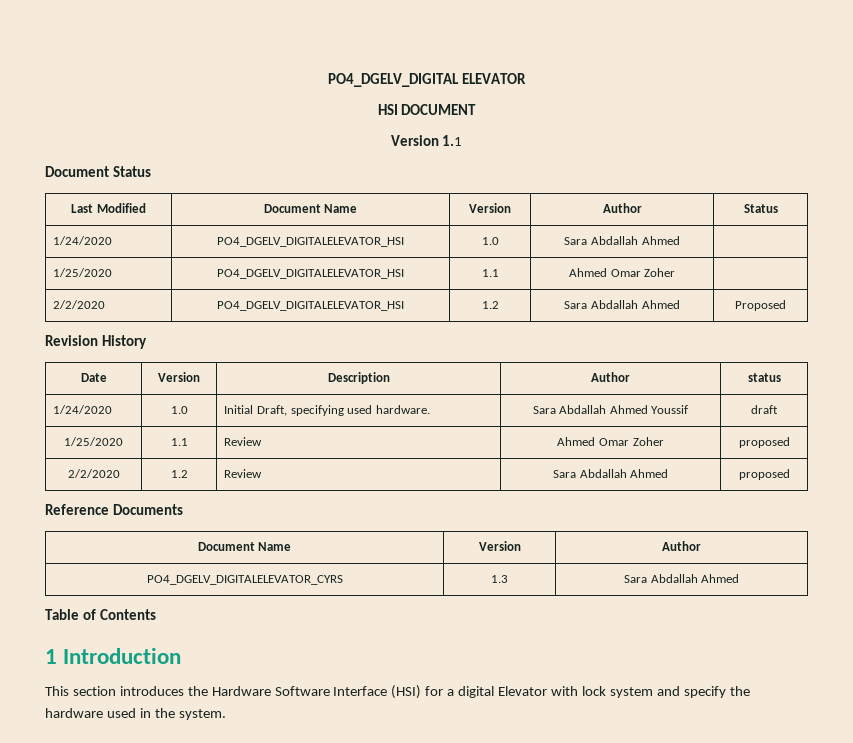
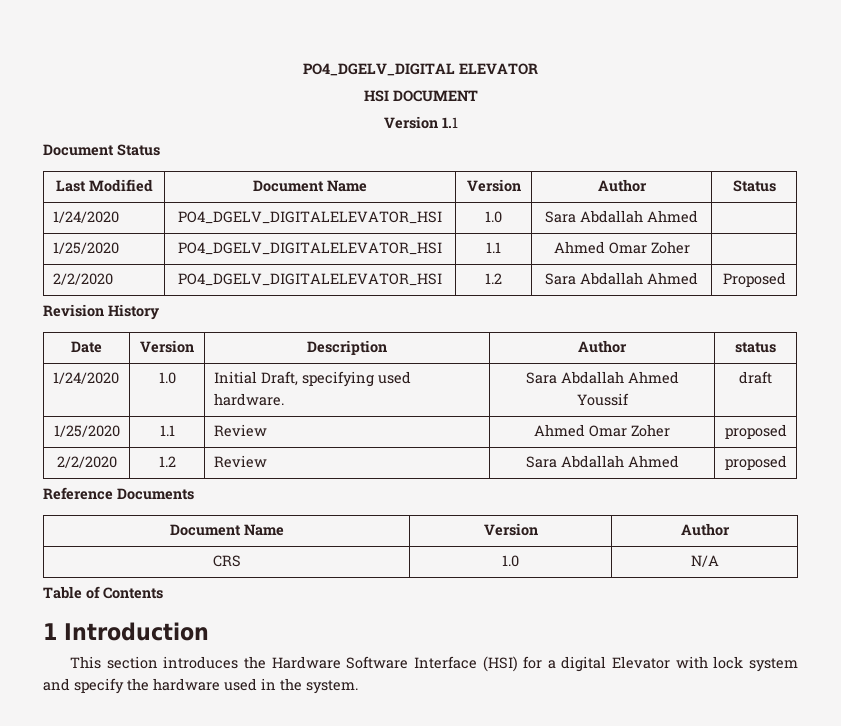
- PO4_DGELV_DIGITALELEVATOR_CYRS | 1.3 | Sara Abdallah Ahmed
+ CRS | 1.0 | N/A

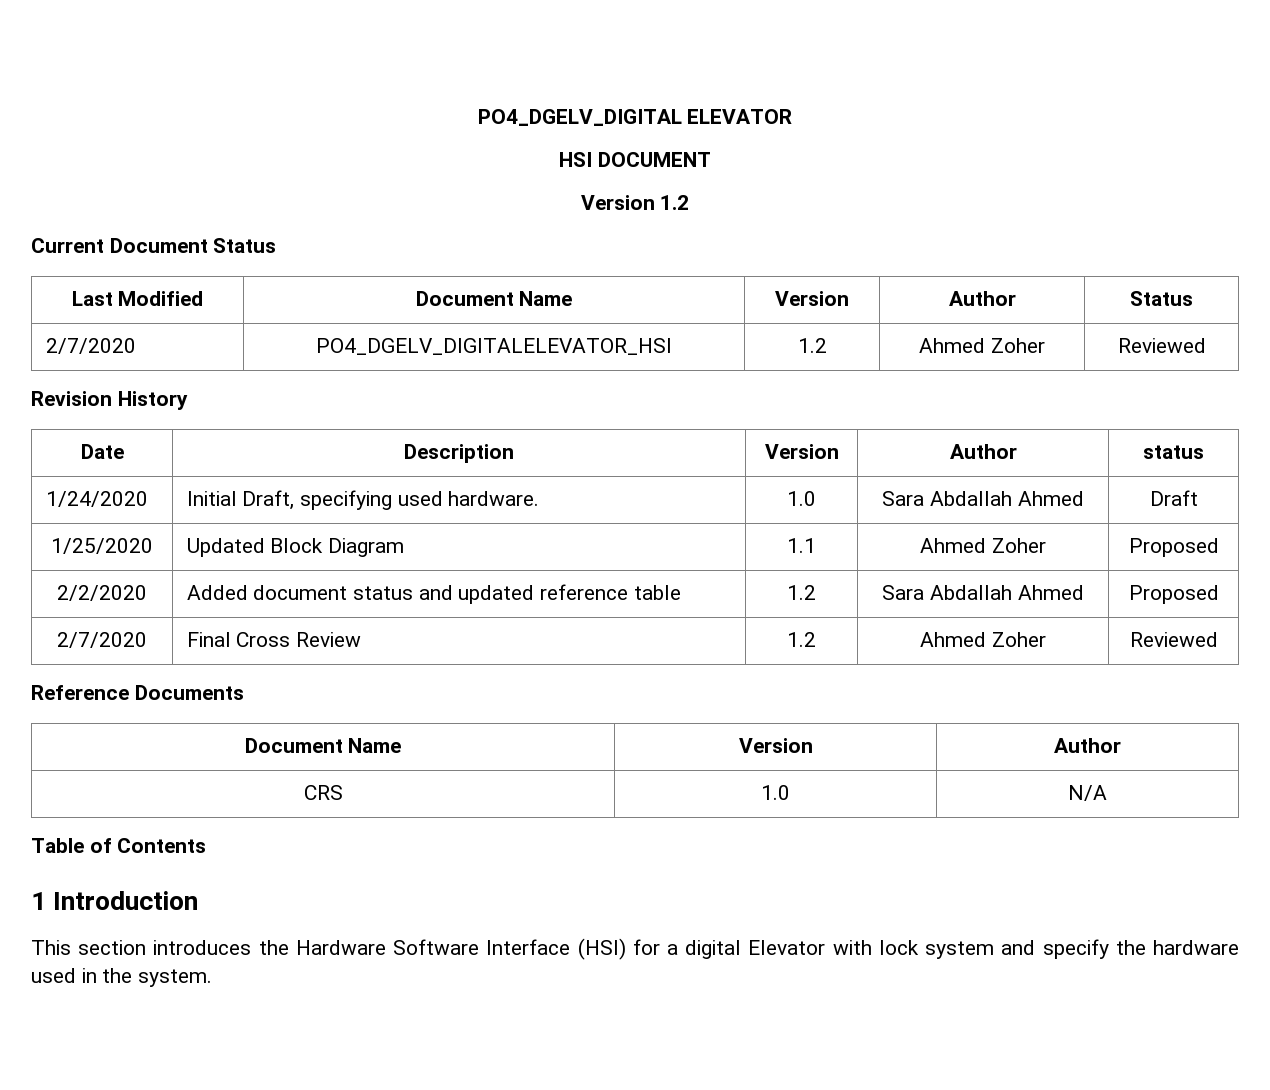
- Version 1.1
- Document Status
+ Version 1.2
+ Current Document Status
- 1/24/2020 | PO4_DGELV_DIGITALELEVATOR_HSI | 1.0 | Sara Abdallah Ahmed |
- 1/25/2020 | PO4_DGELV_DIGITALELEVATOR_HSI | 1.1 | Ahmed Omar Zoher |
- 2/2/2020 | PO4_DGELV_DIGITALELEVATOR_HSI | 1.2 | Sara Abdallah Ahmed | Proposed
+ 2/7/2020 | PO4_DGELV_DIGITALELEVATOR_HSI | 1.2 | Ahmed Zoher | Reviewed
+ Revision History
+ Date | Description | Version | Author | status
+ 1/24/2020 | Initial Draft, specifying used hardware. | 1.0 | Sara Abdallah Ahmed | Draft
+ 1/25/2020 | Updated Block Diagram | 1.1 | Ahmed Zoher | Proposed
+ 2/2/2020 | Added document status and updated reference table | 1.2 | Sara Abdallah Ahmed | Proposed
- Revision History
- Date | Version | Description | Author | status
- 1/24/2020 | 1.0 | Initial Draft, specifying used hardware. | Sara Abdallah Ahmed Youssif | draft
- 1/25/2020 | 1.1 | Review | Ahmed Omar Zoher | proposed
- 2/2/2020 | 1.2 | Review | Sara Abdallah Ahmed | proposed
+ 2/7/2020 | Final Cross Review | 1.2 | Ahmed Zoher | Reviewed

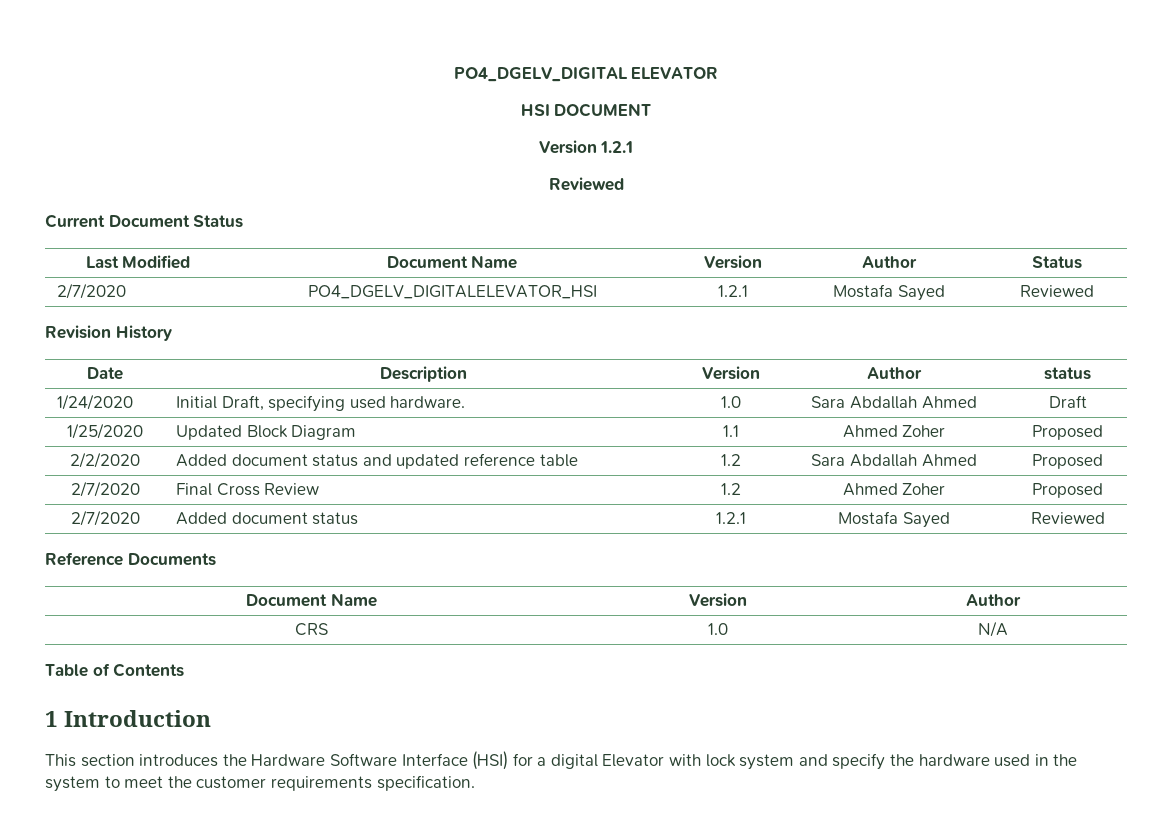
- Version 1.2
+ Version 1.2.1
+ Reviewed
- 2/7/2020 | PO4_DGELV_DIGITALELEVATOR_HSI | 1.2 | Ahmed Zoher | Reviewed
+ 2/7/2020 | PO4_DGELV_DIGITALELEVATOR_HSI | 1.2.1 | Mostafa Sayed | Reviewed
- 2/7/2020 | Final Cross Review | 1.2 | Ahmed Zoher | Reviewed
+ 2/7/2020 | Final Cross Review | 1.2 | Ahmed Zoher | Proposed
+ 2/7/2020 | Added document status | 1.2.1 | Mostafa Sayed | Reviewed
- This section introduces the Hardware Software Interface (HSI) for a digital Elevator with lock system and specify the hardware used in the system.
+ This section introduces the Hardware Software Interface (HSI) for a digital Elevator with lock system and specify the hardware used in the system to meet the customer requirements specification.

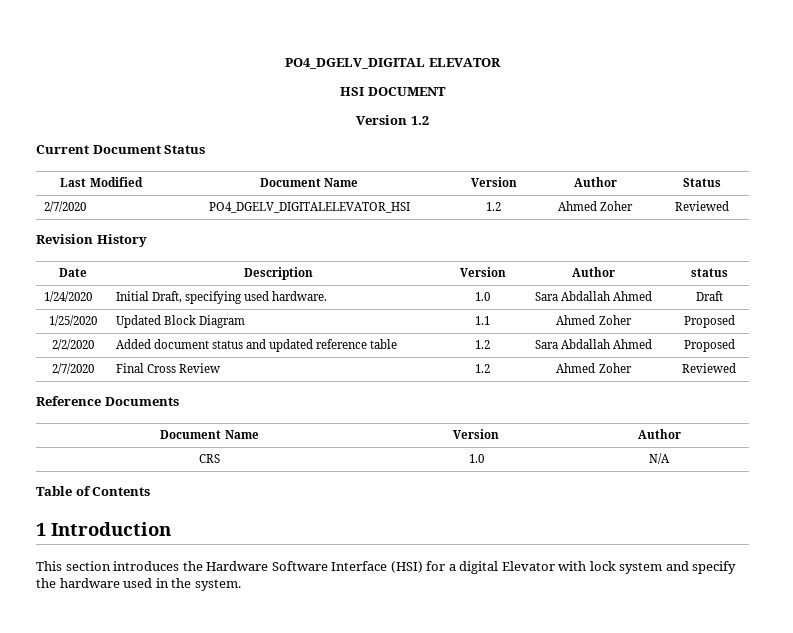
- Version 1.2.1
- Reviewed
+ Version 1.2
- 2/7/2020 | PO4_DGELV_DIGITALELEVATOR_HSI | 1.2.1 | Mostafa Sayed | Reviewed
+ 2/7/2020 | PO4_DGELV_DIGITALELEVATOR_HSI | 1.2 | Ahmed Zoher | Reviewed
- 2/7/2020 | Final Cross Review | 1.2 | Ahmed Zoher | Proposed
- 2/7/2020 | Added document status | 1.2.1 | Mostafa Sayed | Reviewed
+ 2/7/2020 | Final Cross Review | 1.2 | Ahmed Zoher | Reviewed
- This section introduces the Hardware Software Interface (HSI) for a digital Elevator with lock system and specify the hardware used in the system to meet the customer requirements specification.
+ This section introduces the Hardware Software Interface (HSI) for a digital Elevator with lock system and specify the hardware used in the system.

